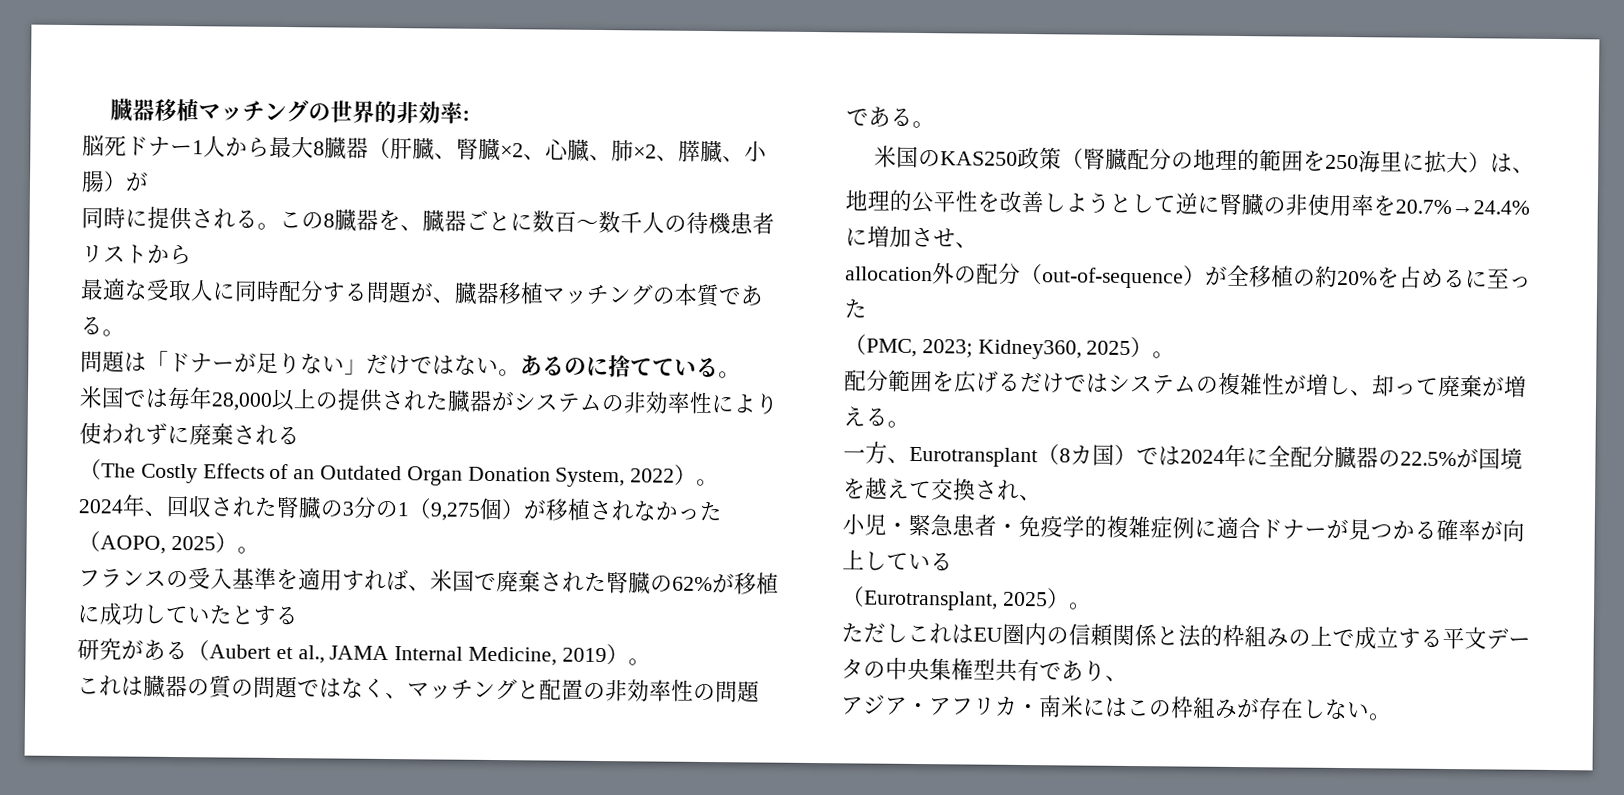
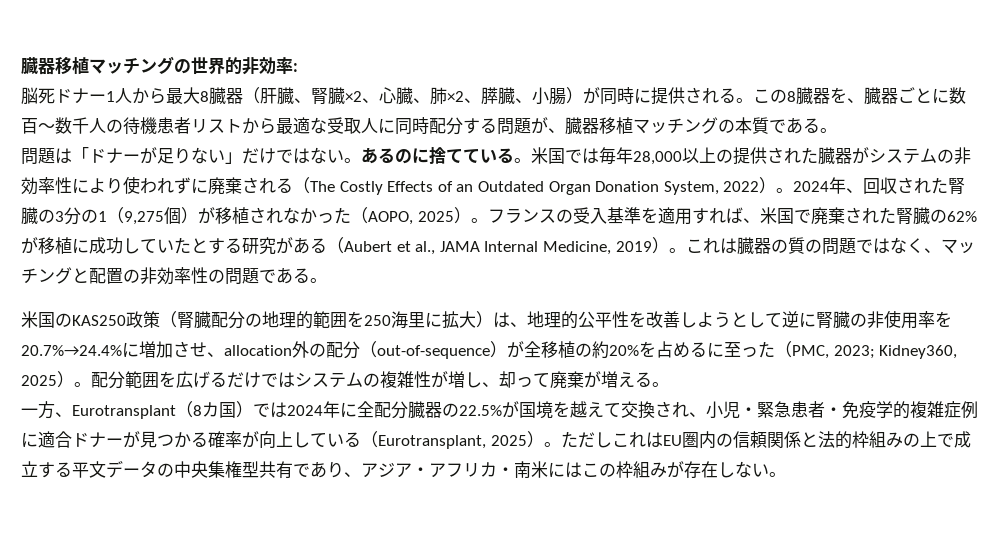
- 脳死ドナー1人から最大8臓器（肝臓、腎臓×2、心臓、肺×2、膵臓、小腸）が
- 同時に提供される。
+ 脳死ドナー1人から最大8臓器（肝臓、腎臓×2、心臓、肺×2、膵臓、小腸）が同時に提供される。
- この8臓器を、臓器ごとに数百〜数千人の待機患者リストから
- 最適な受取人に同時配分する問題が、臓器移植マッチングの本質である。
+ この8臓器を、臓器ごとに数百〜数千人の待機患者リストから最適な受取人に同時配分する問題が、臓器移植マッチングの本質である。
- あるのに捨てている。
- 米国では毎年28,000以上の提供された臓器がシステムの非効率性により使われずに廃棄される
- （The Costly Effects of an Outdated Organ Donation System, 2022）。
- 2024年、回収された腎臓の3分の1（9,275個）が移植されなかった（AOPO, 2025）。
- フランスの受入基準を適用すれば、米国で廃棄された腎臓の62%が移植に成功していたとする
- 研究がある（Aubert et al., JAMA Internal Medicine, 2019）。
- これは臓器の質の問題ではなく、マッチングと配置の非効率性の問題である。
+ あるのに捨てている。米国では毎年28,000以上の提供された臓器がシステムの非効率性により使われずに廃棄される（The Costly Effects of an Outdated Organ Donation System, 2022）。2024年、回収された腎臓の3分の1（9,275個）が移植されなかった（AOPO, 2025）。フランスの受入基準を適用すれば、米国で廃棄された腎臓の62%が移植に成功していたとする研究がある（Aubert et al., JAMA Internal Medicine, 2019）。これは臓器の質の問題ではなく、マッチングと配置の非効率性の問題である。
- 米国のKAS250政策（腎臓配分の地理的範囲を250海里に拡大）は、
- 地理的公平性を改善しようとして逆に腎臓の非使用率を20.7%→24.4%に増加させ、
- allocation外の配分（out-of-sequence）が全移植の約20%を占めるに至った
- （PMC, 2023;
+ 米国のKAS250政策（腎臓配分の地理的範囲を250海里に拡大）は、地理的公平性を改善しようとして逆に腎臓の非使用率を20.7%→24.4%に増加させ、allocation外の配分（out-of-sequence）が全移植の約20%を占めるに至った（PMC, 2023;
- Kidney360, 2025）。
- 配分範囲を広げるだけではシステムの複雑性が増し、却って廃棄が増える。
+ Kidney360, 2025）。配分範囲を広げるだけではシステムの複雑性が増し、却って廃棄が増える。
- 一方、Eurotransplant（8カ国）では2024年に全配分臓器の22.5%が国境を越えて交換され、
- 小児・緊急患者・免疫学的複雑症例に適合ドナーが見つかる確率が向上している
- （Eurotransplant, 2025）。
- ただしこれはEU圏内の信頼関係と法的枠組みの上で成立する平文データの中央集権型共有であり、
- アジア・アフリカ・南米にはこの枠組みが存在しない。
+ 一方、Eurotransplant（8カ国）では2024年に全配分臓器の22.5%が国境を越えて交換され、小児・緊急患者・免疫学的複雑症例に適合ドナーが見つかる確率が向上している（Eurotransplant, 2025）。ただしこれはEU圏内の信頼関係と法的枠組みの上で成立する平文データの中央集権型共有であり、アジア・アフリカ・南米にはこの枠組みが存在しない。

